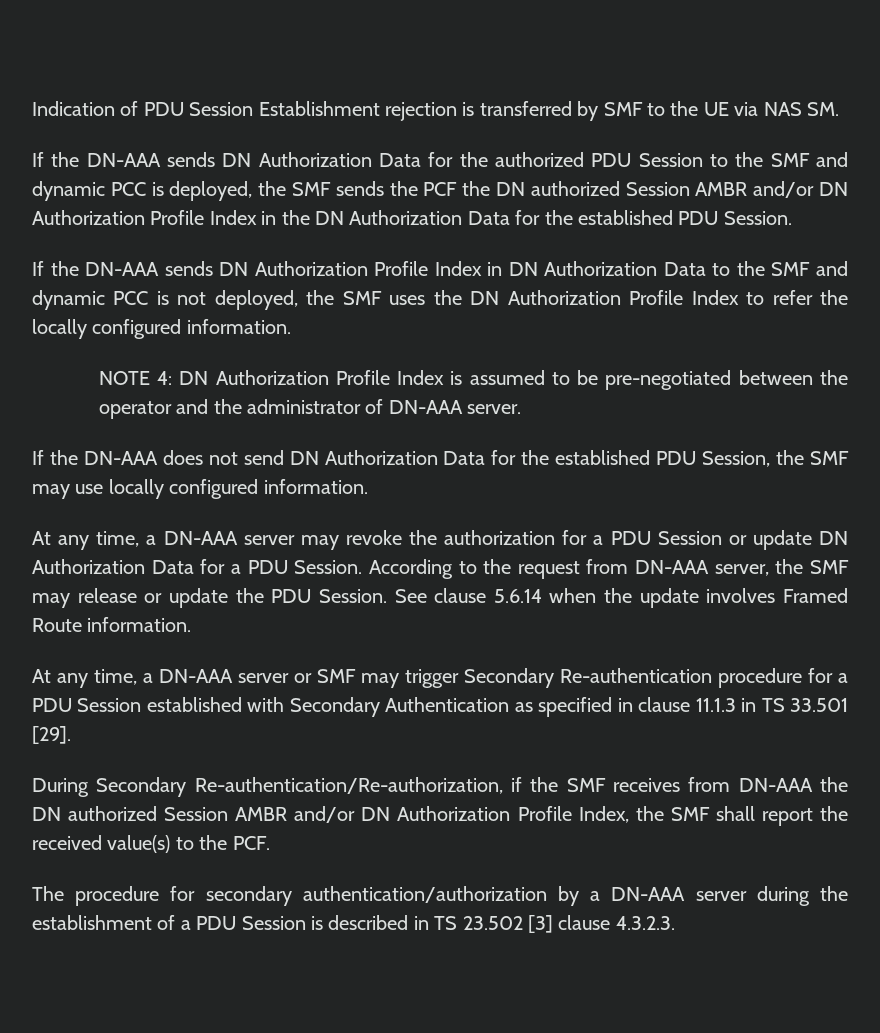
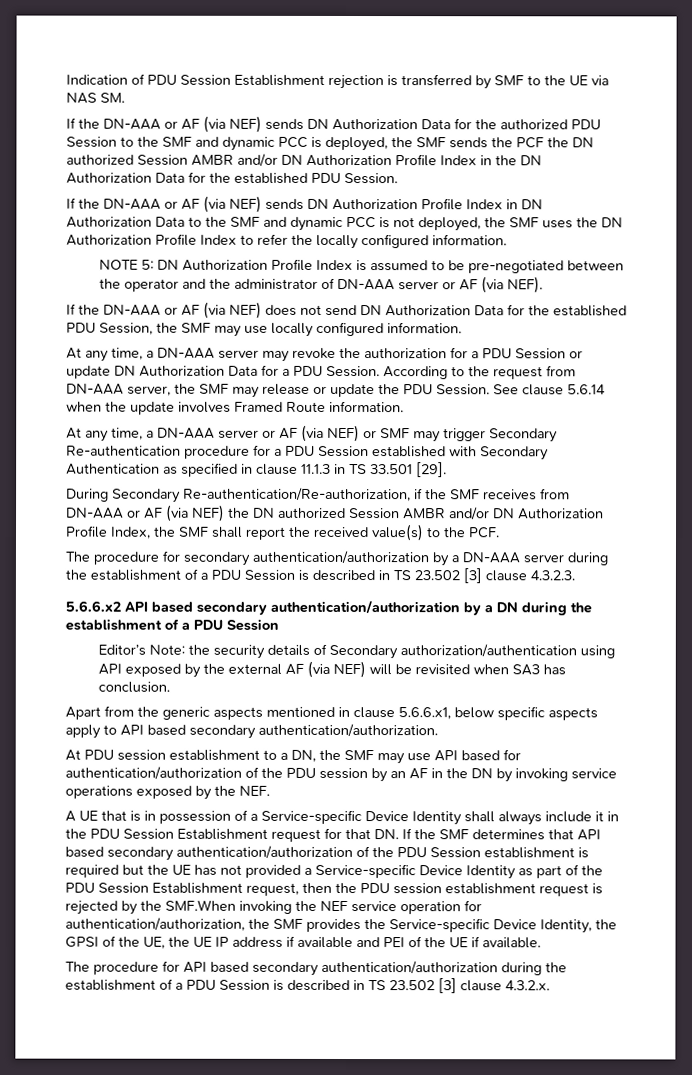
- If the DN-AAA sends DN Authorization Data for the authorized PDU Session to the SMF and dynamic PCC is deployed, the SMF sends the PCF the DN authorized Session AMBR and/or DN Authorization Profile Index in the DN Authorization Data for the established PDU Session.
+ If the DN-AAA or AF (via NEF) sends DN Authorization Data for the authorized PDU Session to the SMF and dynamic PCC is deployed, the SMF sends the PCF the DN authorized Session AMBR and/or DN Authorization Profile Index in the DN Authorization Data for the established PDU Session.
- If the DN-AAA sends DN Authorization Profile Index in DN Authorization Data to the SMF and dynamic PCC is not deployed, the SMF uses the DN Authorization Profile Index to refer the locally configured information.
+ If the DN-AAA or AF (via NEF) sends DN Authorization Profile Index in DN Authorization Data to the SMF and dynamic PCC is not deployed, the SMF uses the DN Authorization Profile Index to refer the locally configured information.
- NOTE 4: DN Authorization Profile Index is assumed to be pre-negotiated between the operator and the administrator of DN-AAA server.
- If the DN-AAA does not send DN Authorization Data for the established PDU Session, the SMF may use locally configured information.
+ NOTE 5: DN Authorization Profile Index is assumed to be pre-negotiated between the operator and the administrator of DN-AAA server or AF (via NEF).
+ If the DN-AAA or AF (via NEF) does not send DN Authorization Data for the established PDU Session, the SMF may use locally configured information.
- At any time, a DN-AAA server or SMF may trigger Secondary Re-authentication procedure for a PDU Session established with Secondary Authentication as specified in clause 11.1.3 in TS 33.501 [29].
+ At any time, a DN-AAA server or AF (via NEF) or SMF may trigger Secondary Re-authentication procedure for a PDU Session established with Secondary Authentication as specified in clause 11.1.3 in TS 33.501 [29].
- During Secondary Re-authentication/Re-authorization, if the SMF receives from DN-AAA the DN authorized Session AMBR and/or DN Authorization Profile Index, the SMF shall report the received value(s) to the PCF.
+ During Secondary Re-authentication/Re-authorization, if the SMF receives from DN-AAA or AF (via NEF) the DN authorized Session AMBR and/or DN Authorization Profile Index, the SMF shall report the received value(s) to the PCF.
+ 5.6.6.x2 API based secondary authentication/authorization by a DN during the establishment of a PDU Session
+ Editor’s Note: the security details of Secondary authorization/authentication using API exposed by the external AF (via NEF) will be revisited when SA3 has conclusion.
+ Apart from the generic aspects mentioned in clause 5.6.6.x1, below specific aspects apply to API based secondary authentication/authorization.
+ At PDU session establishment to a DN, the SMF may use API based for authentication/authorization of the PDU session by an AF in the DN by invoking service operations exposed by the NEF.
+ A UE that is in possession of a Service-specific Device Identity shall always include it in the PDU Session Establishment request for that DN. If the SMF determines that API based secondary authentication/authorization of the PDU Session establishment is required but the UE has not provided a Service-specific Device Identity as part of the PDU Session Establishment request, then the PDU session establishment request is rejected by the SMF.When invoking the NEF service operation for authentication/authorization, the SMF provides the Service-specific Device Identity, the GPSI of the UE, the UE IP address if available and PEI of the UE if available.
+ The procedure for API based secondary authentication/authorization during the establishment of a PDU Session is described in TS 23.502 [3] clause 4.3.2.x.

